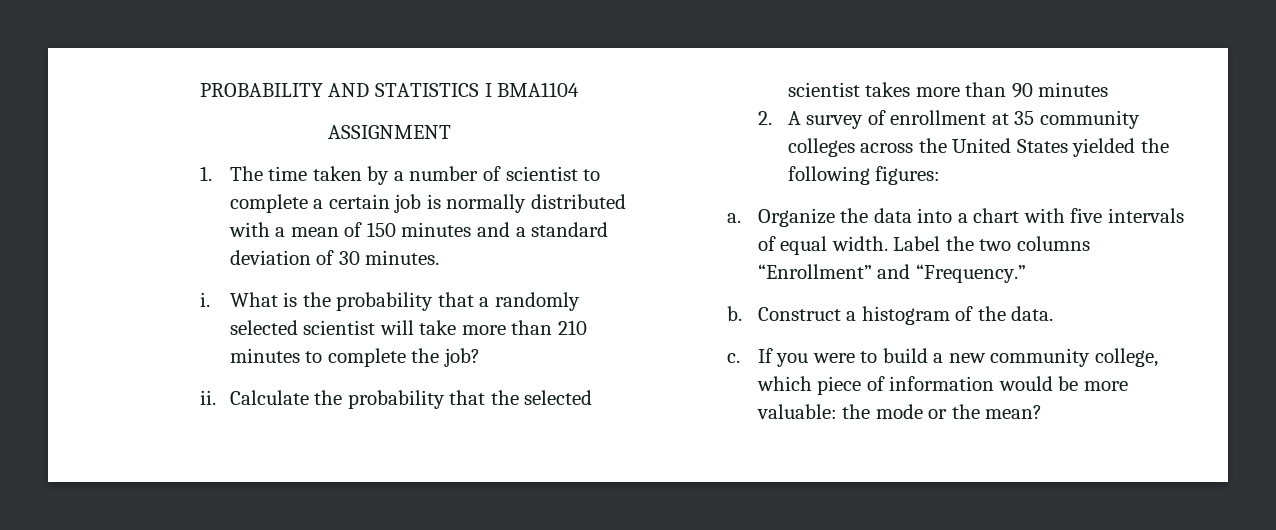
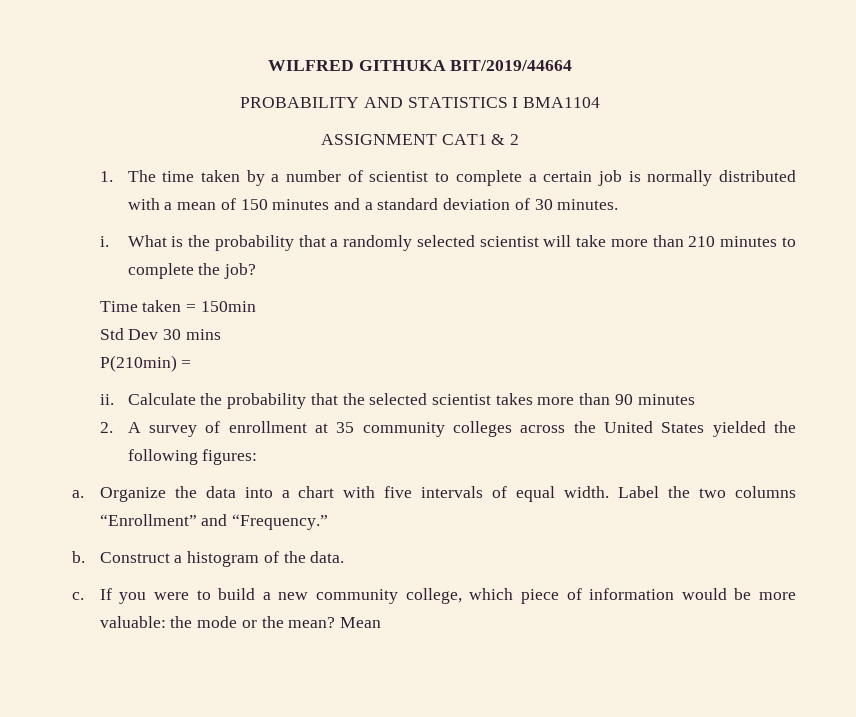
+ WILFRED GITHUKA BIT/2019/44664
- ASSIGNMENT
+ ASSIGNMENT CAT1 & 2
+ Time taken = 150min
+ Std Dev 30 mins
+ P(210min) =
+ Mean

